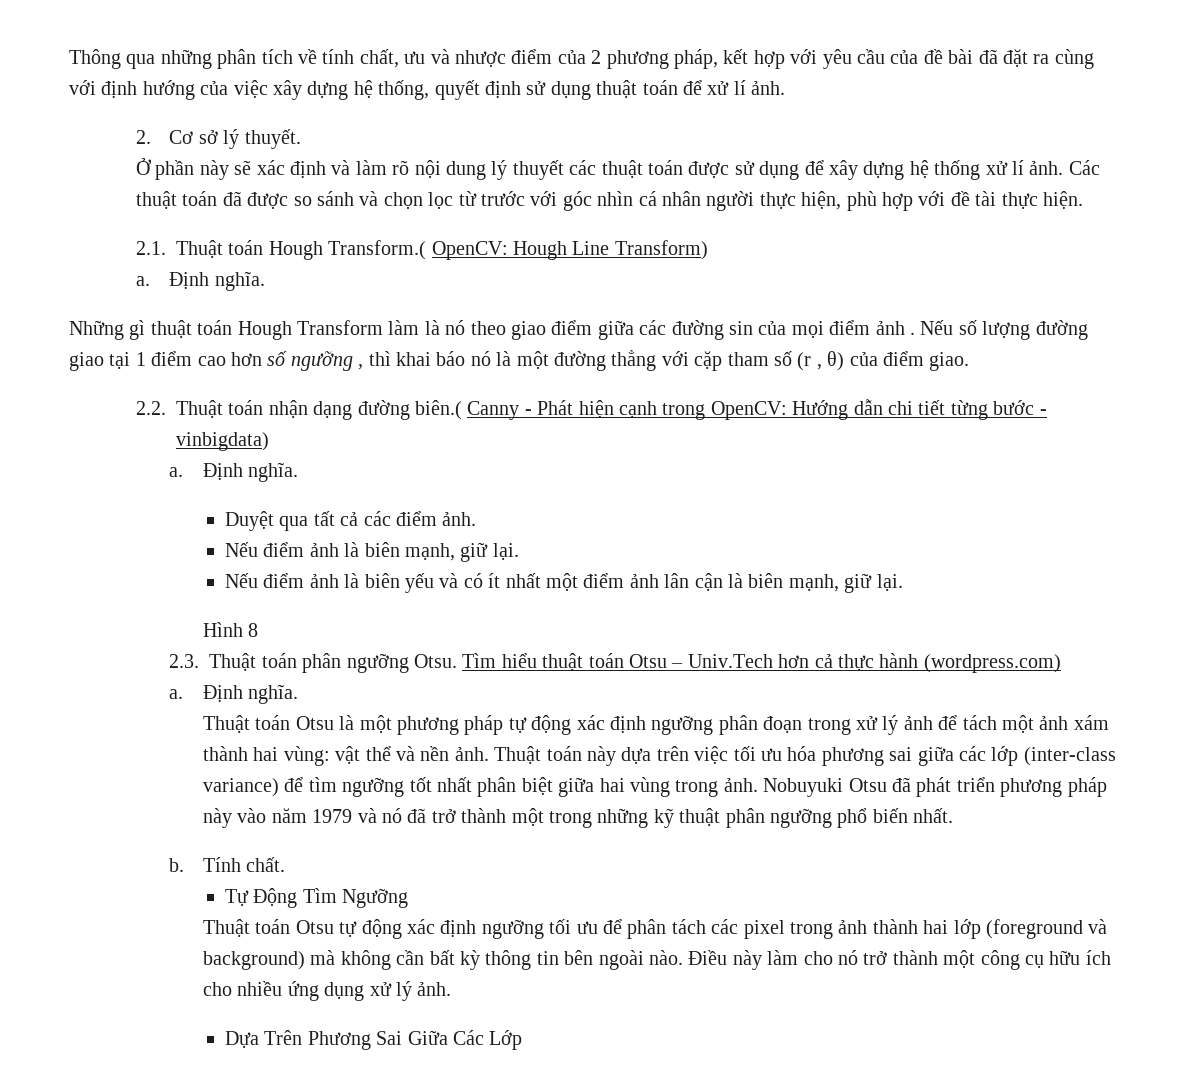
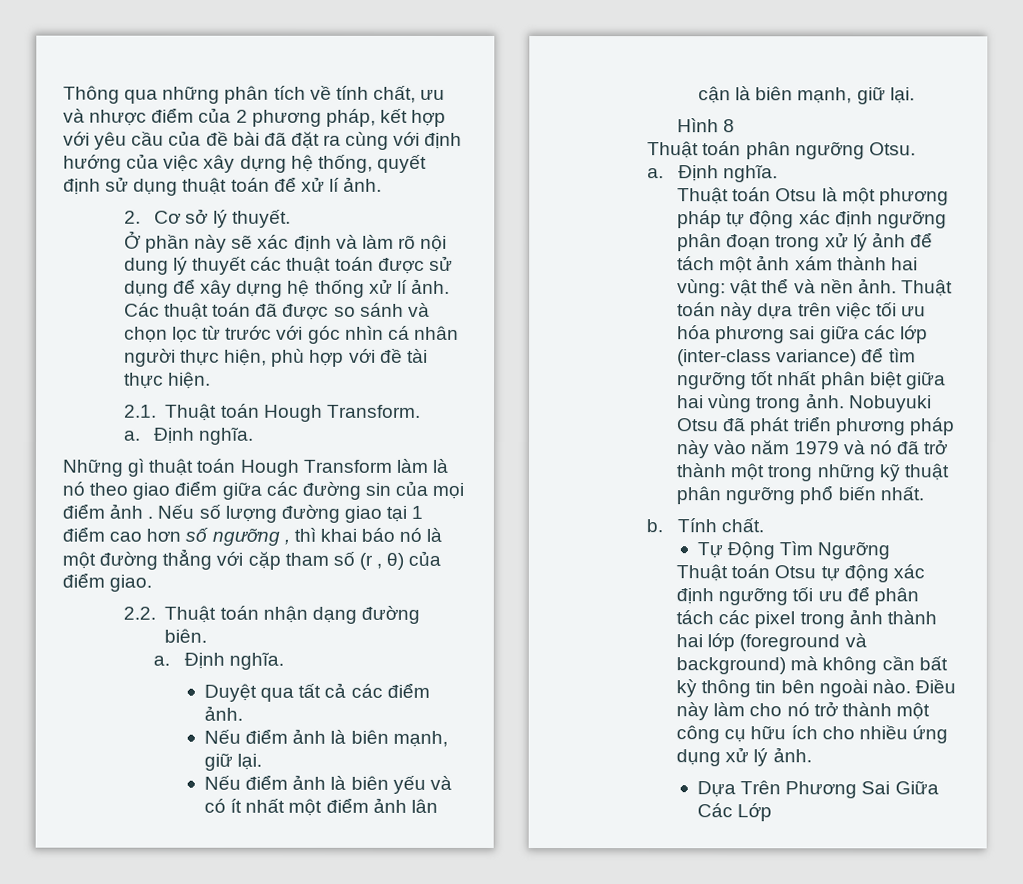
- 2.1. Thuật toán Hough Transform.( OpenCV: Hough Line Transform)
+ 2.1. Thuật toán Hough Transform.
- 2.2. Thuật toán nhận dạng đường biên.( Canny - Phát hiện cạnh trong OpenCV: Hướng dẫn chi tiết từng bước - vinbigdata)
+ 2.2. Thuật toán nhận dạng đường biên.
- 2.3. Thuật toán phân ngưỡng Otsu. Tìm hiểu thuật toán Otsu – Univ.Tech hơn cả thực hành (wordpress.com)
+ Thuật toán phân ngưỡng Otsu.

